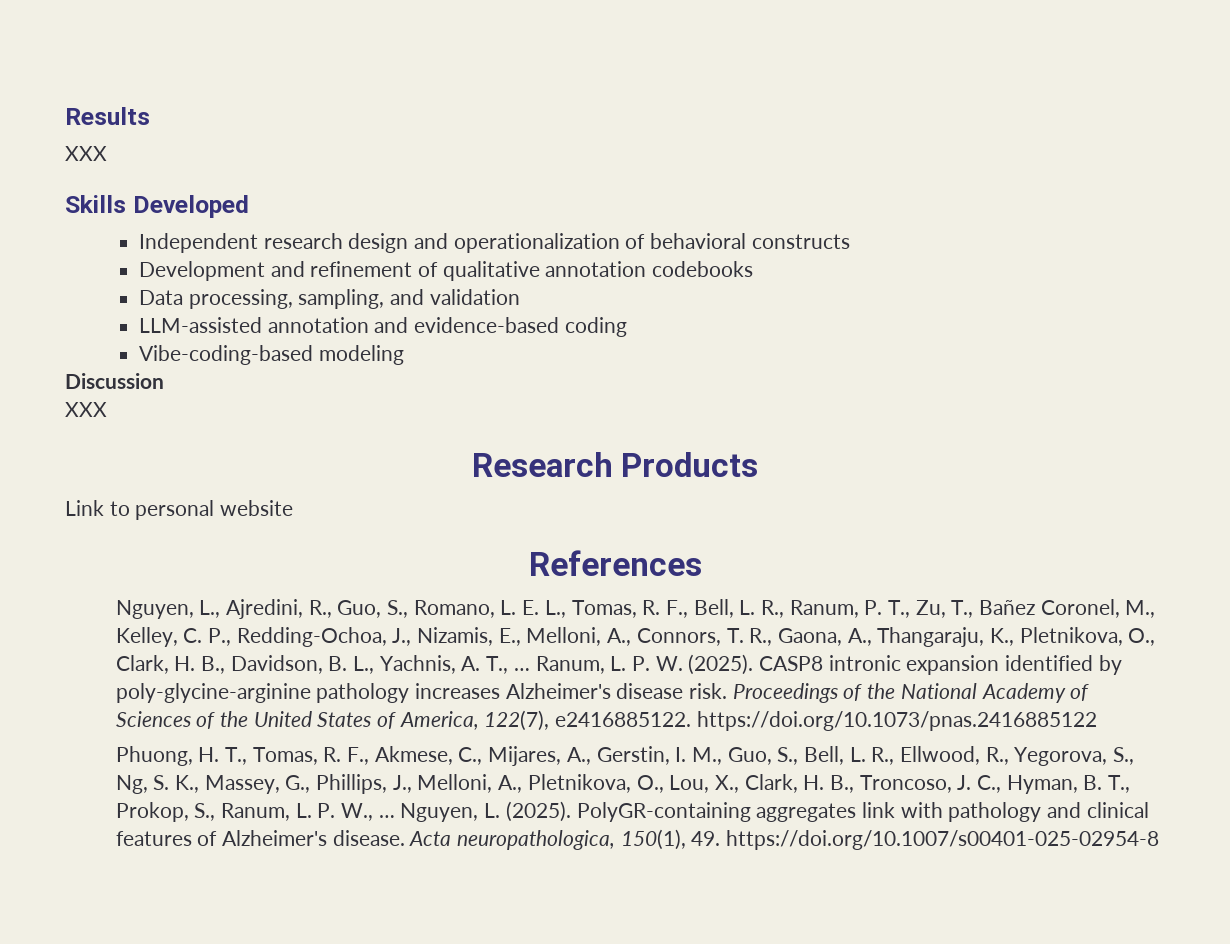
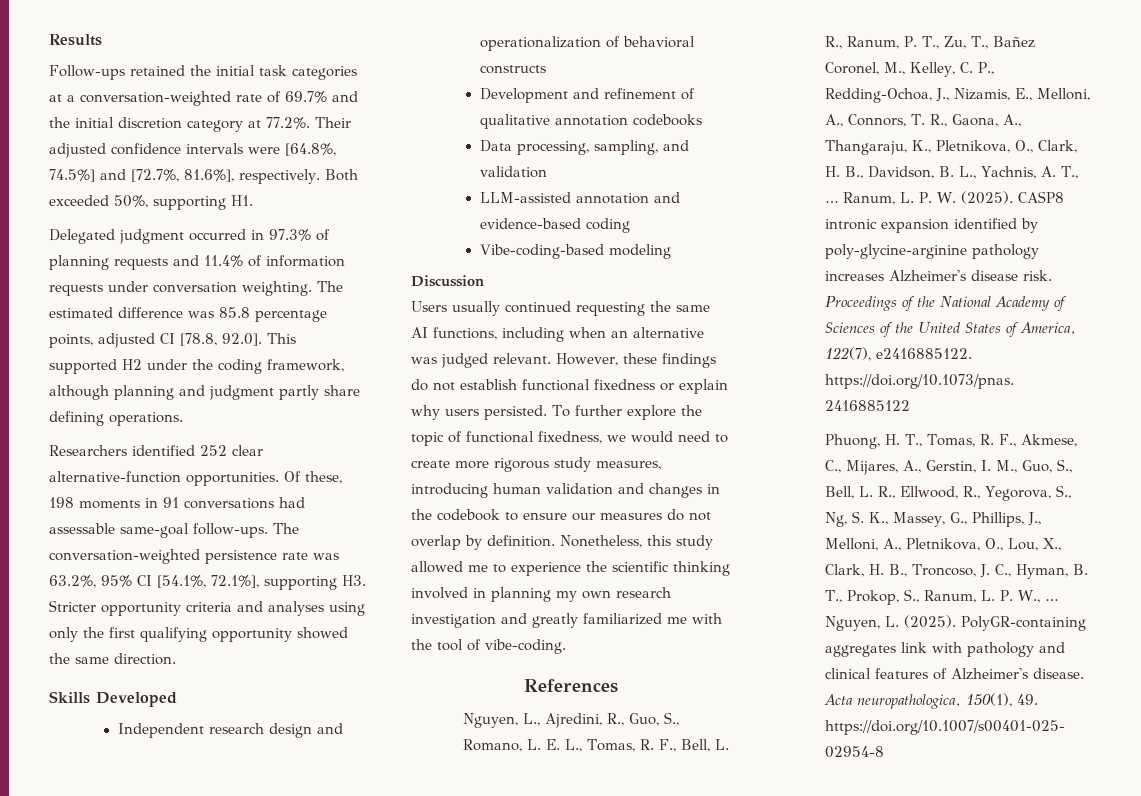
  Results
- XXX
+ Follow-ups retained the initial task categories at a conversation-weighted rate of 69.7% and the initial discretion category at 77.2%. Their adjusted confidence intervals were [64.8%, 74.5%] and [72.7%, 81.6%], respectively. Both exceeded 50%, supporting H1.
+ Delegated judgment occurred in 97.3% of planning requests and 11.4% of information requests under conversation weighting. The estimated difference was 85.8 percentage points, adjusted CI [78.8, 92.0]. This supported H2 under the coding framework, although planning and judgment partly share defining operations.
+ Researchers identified 252 clear alternative-function opportunities. Of these, 198 moments in 91 conversations had assessable same-goal follow-ups. The conversation-weighted persistence rate was 63.2%, 95% CI [54.1%, 72.1%], supporting H3. Stricter opportunity criteria and analyses using only the first qualifying opportunity showed the same direction.
  Discussion
- XXX
- Research Products
- Link to personal website
+ Users usually continued requesting the same AI functions, including when an alternative was judged relevant. However, these findings do not establish functional fixedness or explain why users persisted. To further explore the topic of functional fixedness, we would need to create more rigorous study measures, introducing human validation and changes in the codebook to ensure our measures do not overlap by definition. Nonetheless, this study allowed me to experience the scientific thinking involved in planning my own research investigation and greatly familiarized me with the tool of vibe-coding.

